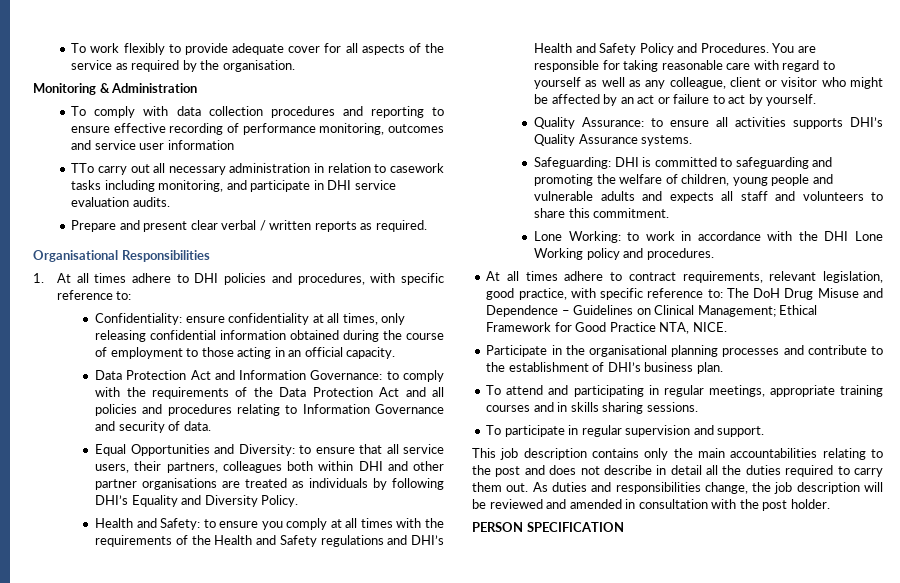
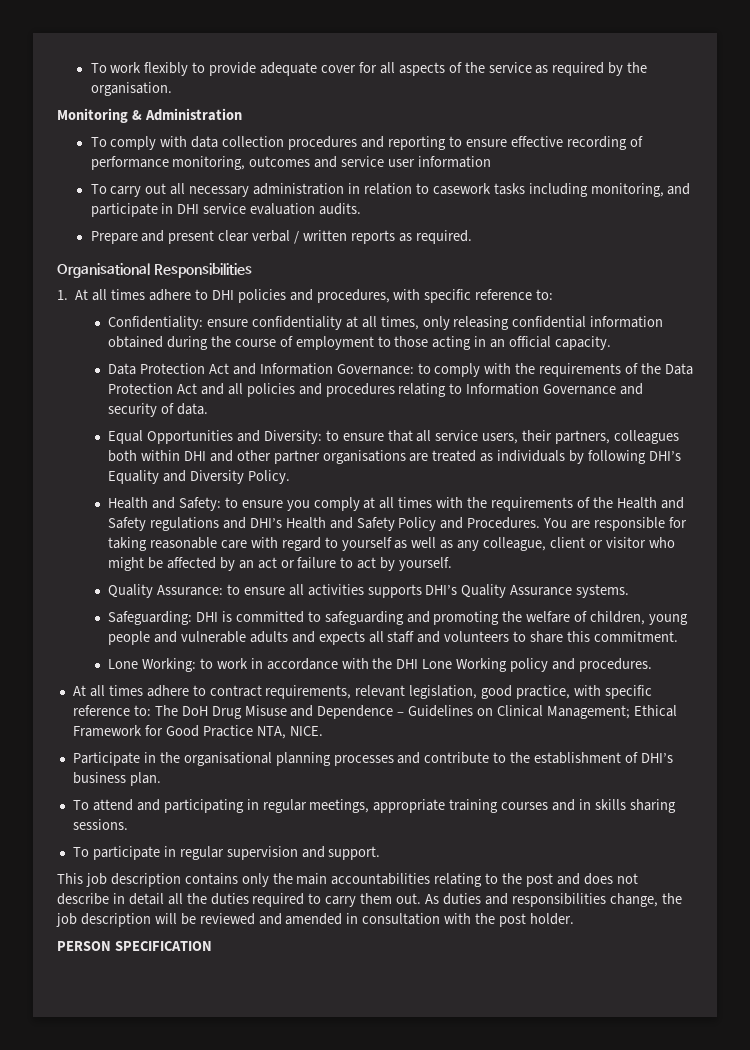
- TTo carry out all necessary administration in relation to casework tasks including monitoring, and participate in DHI service evaluation audits.
+ To carry out all necessary administration in relation to casework tasks including monitoring, and participate in DHI service evaluation audits.

